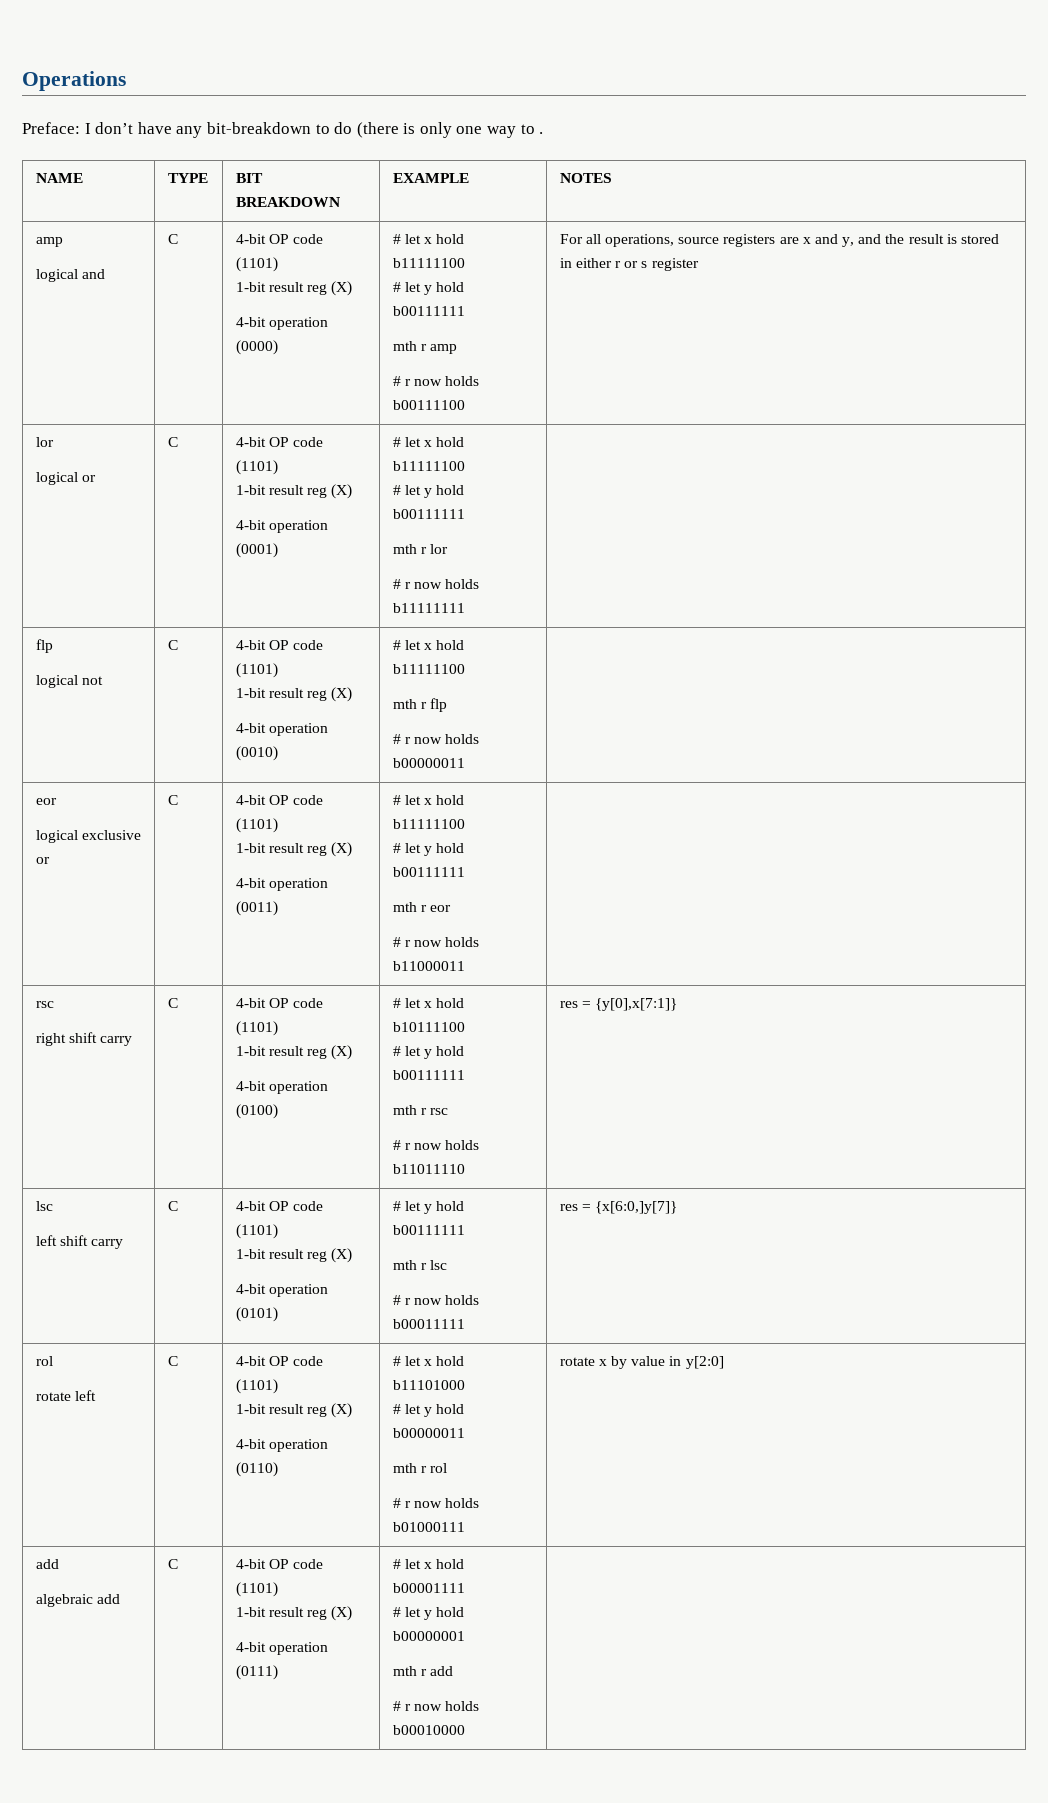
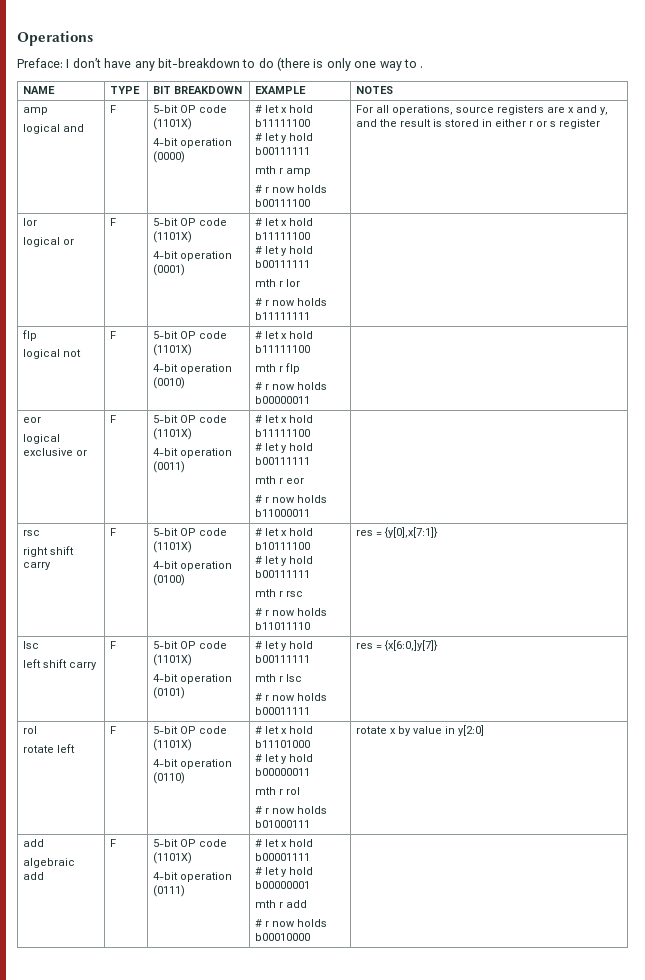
- logical and | C | 4-bit OP code (1101)
- 1-bit result reg (X)
+ logical and | F | 5-bit OP code (1101X)
  For all operations, source registers are x and y, and the result is stored in either r or s register
  lor
- logical or | C | 4-bit OP code (1101)
- 1-bit result reg (X)
+ logical or | F | 5-bit OP code (1101X)
  4-bit operation (0001) | # let x hold b11111100
  # let y hold b00111111
  mth r lor
  # r now holds b11111111 |
  flp
- logical not | C | 4-bit OP code (1101)
- 1-bit result reg (X)
+ logical not | F | 5-bit OP code (1101X)
  4-bit operation (0010) | # let x hold b11111100
  mth r flp
  # r now holds b00000011 |
  eor
- logical exclusive or | C | 4-bit OP code (1101)
- 1-bit result reg (X)
+ logical exclusive or | F | 5-bit OP code (1101X)
  4-bit operation (0011) | # let x hold b11111100
  # let y hold b00111111
  mth r eor
  # r now holds b11000011 |
  rsc
- right shift carry | C | 4-bit OP code (1101)
- 1-bit result reg (X)
+ right shift carry | F | 5-bit OP code (1101X)
  4-bit operation (0100) | # let x hold b10111100
  # let y hold b00111111
  mth r rsc
  # r now holds b11011110 | res = {y[0],x[7:1]}
  lsc
- left shift carry | C | 4-bit OP code (1101)
- 1-bit result reg (X)
+ left shift carry | F | 5-bit OP code (1101X)
  4-bit operation (0101) | # let y hold b00111111
  mth r lsc
  # r now holds b00011111 | res = {x[6:0,]y[7]}
  rol
- rotate left | C | 4-bit OP code (1101)
- 1-bit result reg (X)
+ rotate left | F | 5-bit OP code (1101X)
  4-bit operation (0110) | # let x hold b11101000
  # let y hold b00000011
  mth r rol
  # r now holds b01000111 | rotate x by value in y[2:0]
  add
- algebraic add | C | 4-bit OP code (1101)
- 1-bit result reg (X)
+ algebraic add | F | 5-bit OP code (1101X)

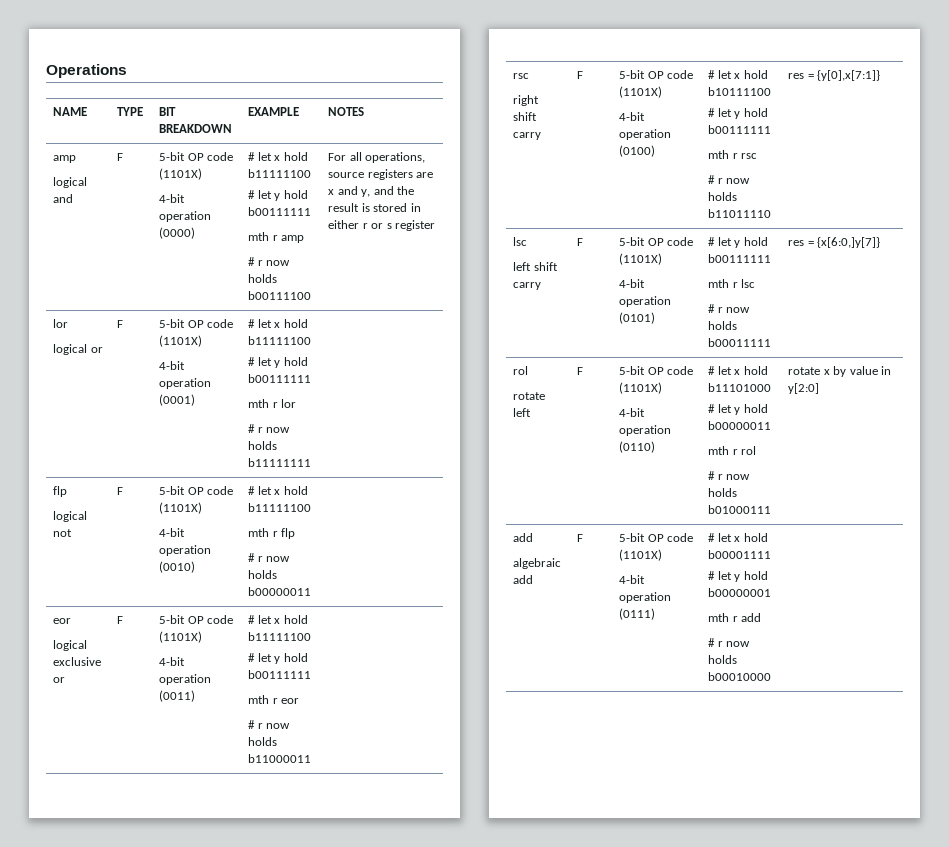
- Preface: I don’t have any bit-breakdown to do (there is only one way to .

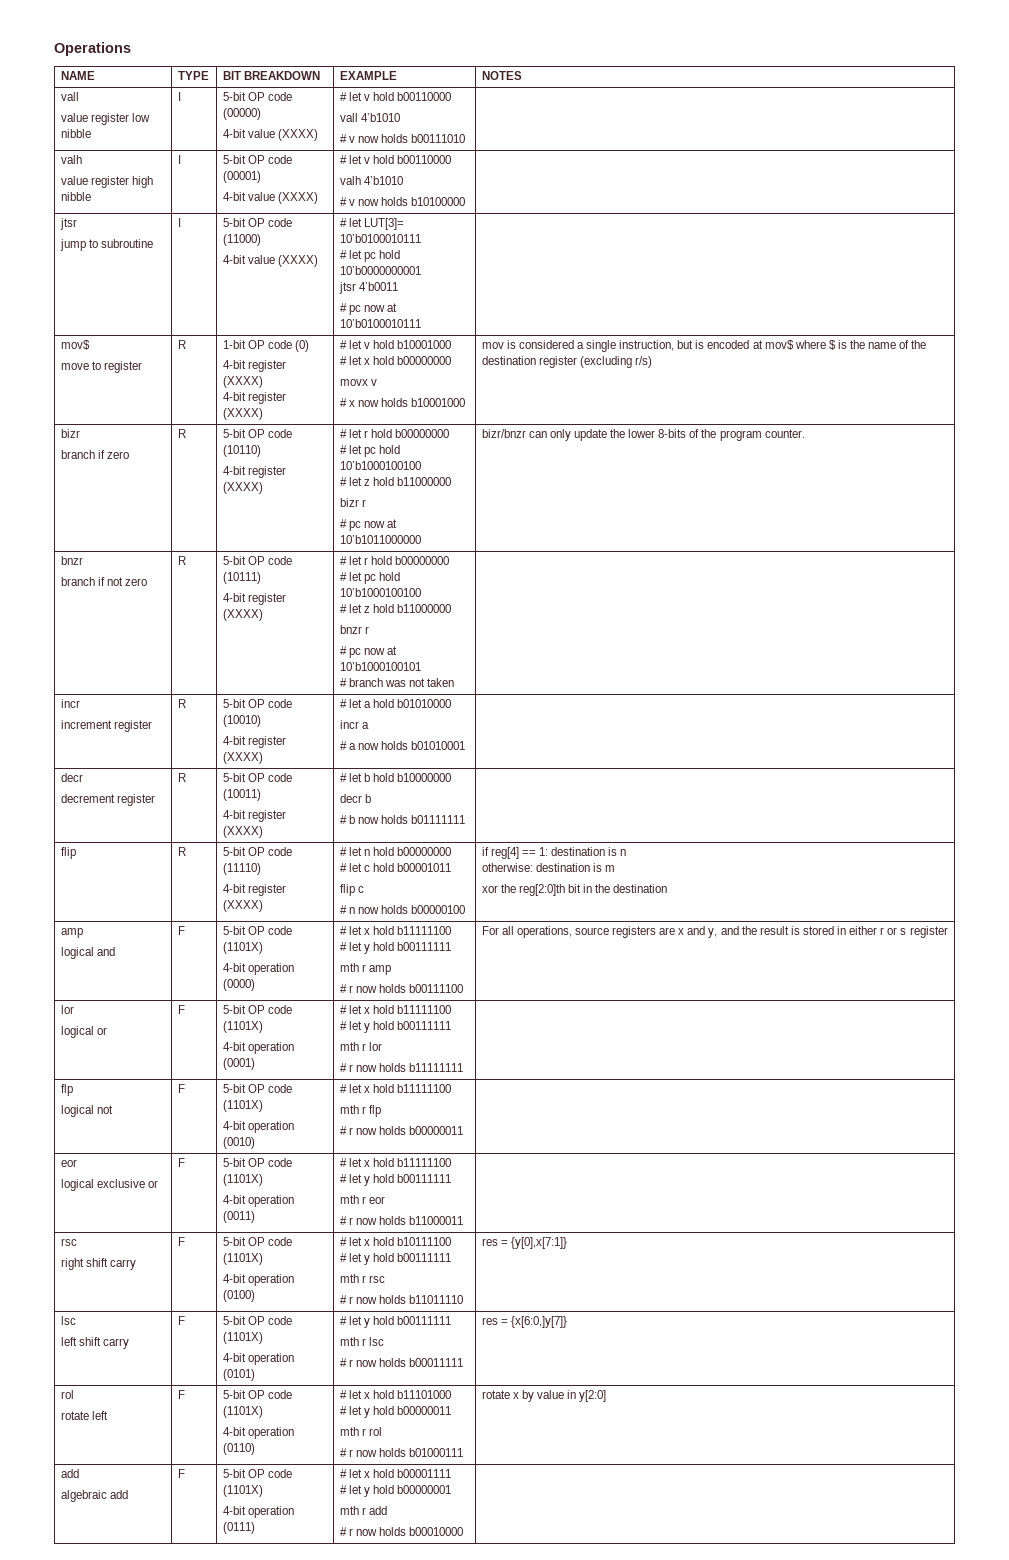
  NAME | TYPE | BIT BREAKDOWN | EXAMPLE | NOTES
+ vall
+ value register low nibble | I | 5-bit OP code (00000)
+ 4-bit value (XXXX) | # let v hold b00110000
+ vall 4’b1010
+ # v now holds b00111010 |
+ valh
+ value register high nibble | I | 5-bit OP code (00001)
+ 4-bit value (XXXX) | # let v hold b00110000
+ valh 4’b1010
+ # v now holds b10100000 |
+ jtsr
+ jump to subroutine | I | 5-bit OP code (11000)
+ 4-bit value (XXXX) | # let LUT[3]= 10’b0100010111
+ # let pc hold 10’b0000000001
+ jtsr 4’b0011
+ # pc now at 10’b0100010111 |
+ mov$
+ move to register | R | 1-bit OP code (0)
+ 4-bit register (XXXX)
+ 4-bit register (XXXX) | # let v hold b10001000
+ # let x hold b00000000
+ movx v
+ # x now holds b10001000 | mov is considered a single instruction, but is encoded at mov$ where $ is the name of the destination register (excluding r/s)
+ bizr
+ branch if zero | R | 5-bit OP code (10110)
+ 4-bit register (XXXX) | # let r hold b00000000
+ # let pc hold 10’b1000100100
+ # let z hold b11000000
+ bizr r
+ # pc now at 10’b1011000000 | bizr/bnzr can only update the lower 8-bits of the program counter.
+ bnzr
+ branch if not zero | R | 5-bit OP code (10111)
+ 4-bit register (XXXX) | # let r hold b00000000
+ # let pc hold 10’b1000100100
+ # let z hold b11000000
+ bnzr r
+ # pc now at 10’b1000100101
+ # branch was not taken |
+ incr
+ increment register | R | 5-bit OP code (10010)
+ 4-bit register (XXXX) | # let a hold b01010000
+ incr a
+ # a now holds b01010001 |
+ decr
+ decrement register | R | 5-bit OP code (10011)
+ 4-bit register (XXXX) | # let b hold b10000000
+ decr b
+ # b now holds b01111111 |
+ flip | R | 5-bit OP code (11110)
+ 4-bit register (XXXX) | # let n hold b00000000
+ # let c hold b00001011
+ flip c
+ # n now holds b00000100 | if reg[4] == 1: destination is n
+ otherwise: destination is m
+ xor the reg[2:0]th bit in the destination

